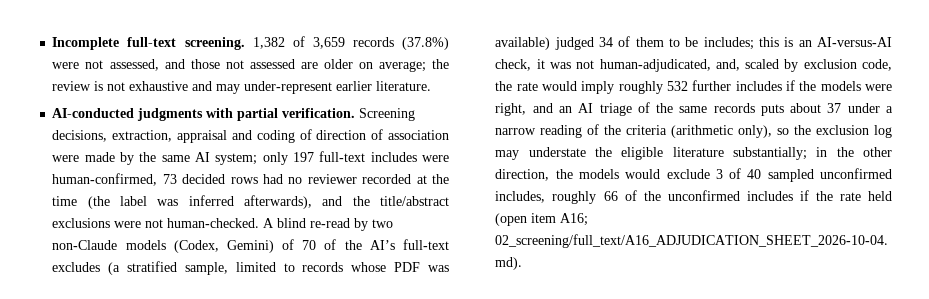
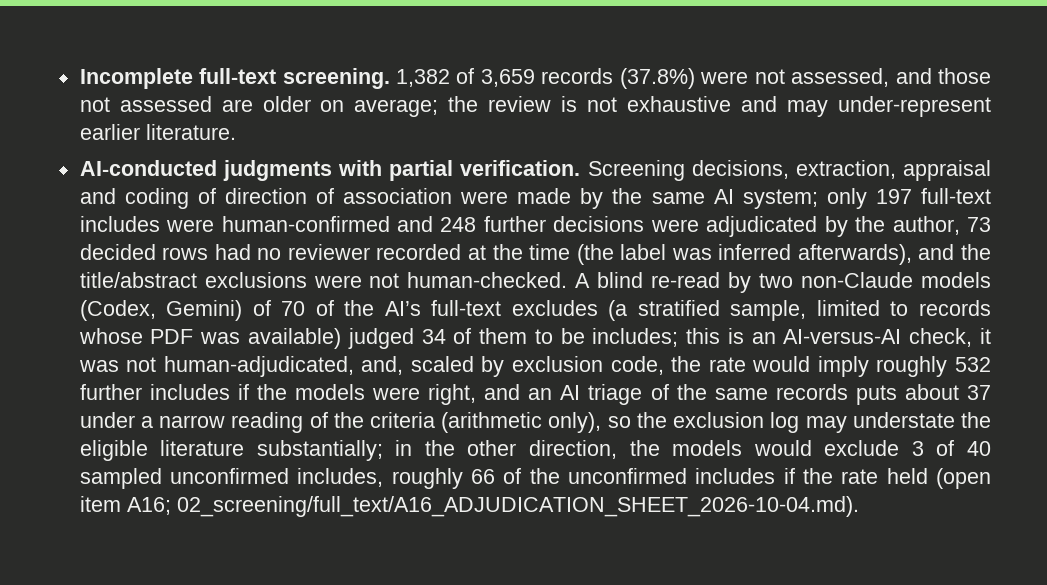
- Screening decisions, extraction, appraisal and coding of direction of association were made by the same AI system; only 197 full-text includes were human-confirmed, 73 decided rows had no reviewer recorded at the time (the label was inferred afterwards), and the title/abstract exclusions were not human-checked.
+ Screening decisions, extraction, appraisal and coding of direction of association were made by the same AI system; only 197 full-text includes were human-confirmed and 248 further decisions were adjudicated by the author, 73 decided rows had no reviewer recorded at the time (the label was inferred afterwards), and the title/abstract exclusions were not human-checked.

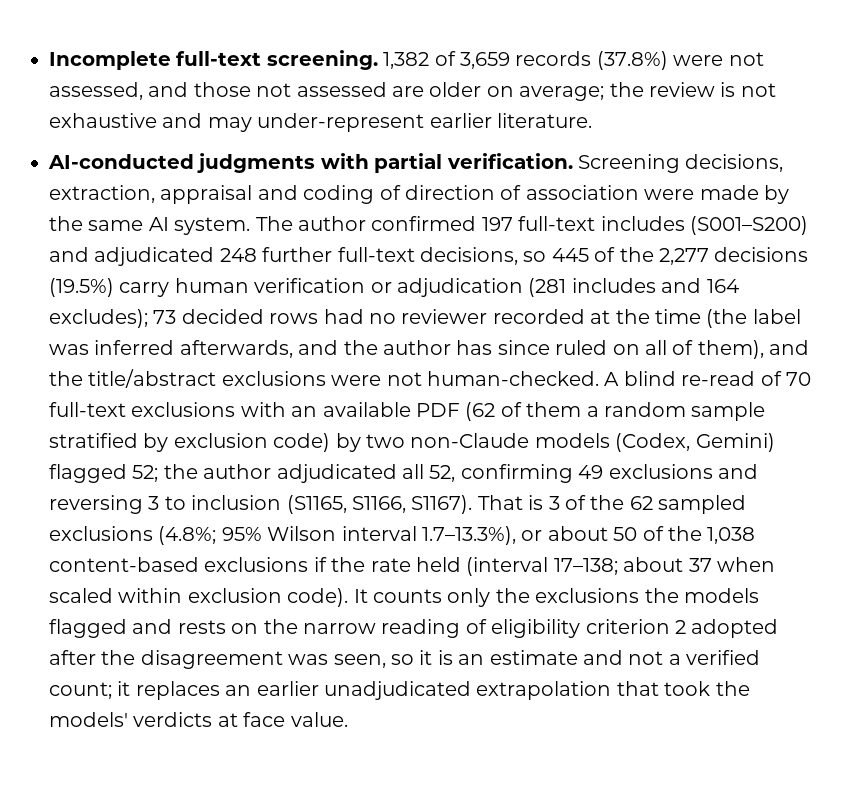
- Screening decisions, extraction, appraisal and coding of direction of association were made by the same AI system; only 197 full-text includes were human-confirmed and 248 further decisions were adjudicated by the author, 73 decided rows had no reviewer recorded at the time (the label was inferred afterwards), and the title/abstract exclusions were not human-checked.
+ Screening decisions, extraction, appraisal and coding of direction of association were made by the same AI system. The author confirmed 197 full-text includes (S001–S200) and adjudicated 248 further full-text decisions, so 445 of the 2,277 decisions (19.5%) carry human verification or adjudication (281 includes and 164 excludes); 73 decided rows had no reviewer recorded at the time (the label was inferred afterwards, and the author has since ruled on all of them), and the title/abstract exclusions were not human-checked.
- A blind re-read by two non-Claude models (Codex, Gemini) of 70 of the AI’s full-text excludes (a stratified sample, limited to records whose PDF was available) judged 34 of them to be includes; this is an AI-versus-AI check, it was not human-adjudicated, and, scaled by exclusion code, the rate would imply roughly 532 further includes if the models were right, and an AI triage of the same records puts about 37 under a narrow reading of the criteria (arithmetic only), so the exclusion log may understate the eligible literature substantially; in the other direction, the models would exclude 3 of 40 sampled unconfirmed includes, roughly 66 of the unconfirmed includes if the rate held (open item A16; 02_screening/full_text/A16_ADJUDICATION_SHEET_2026-10-04.md).
+ A blind re-read of 70 full-text exclusions with an available PDF (62 of them a random sample stratified by exclusion code) by two non-Claude models (Codex, Gemini) flagged 52; the author adjudicated all 52, confirming 49 exclusions and reversing 3 to inclusion (S1165, S1166, S1167). That is 3 of the 62 sampled exclusions (4.8%; 95% Wilson interval 1.7–13.3%), or about 50 of the 1,038 content-based exclusions if the rate held (interval 17–138; about 37 when scaled within exclusion code). It counts only the exclusions the models flagged and rests on the narrow reading of eligibility criterion 2 adopted after the disagreement was seen, so it is an estimate and not a verified count; it replaces an earlier unadjudicated extrapolation that took the models' verdicts at face value.

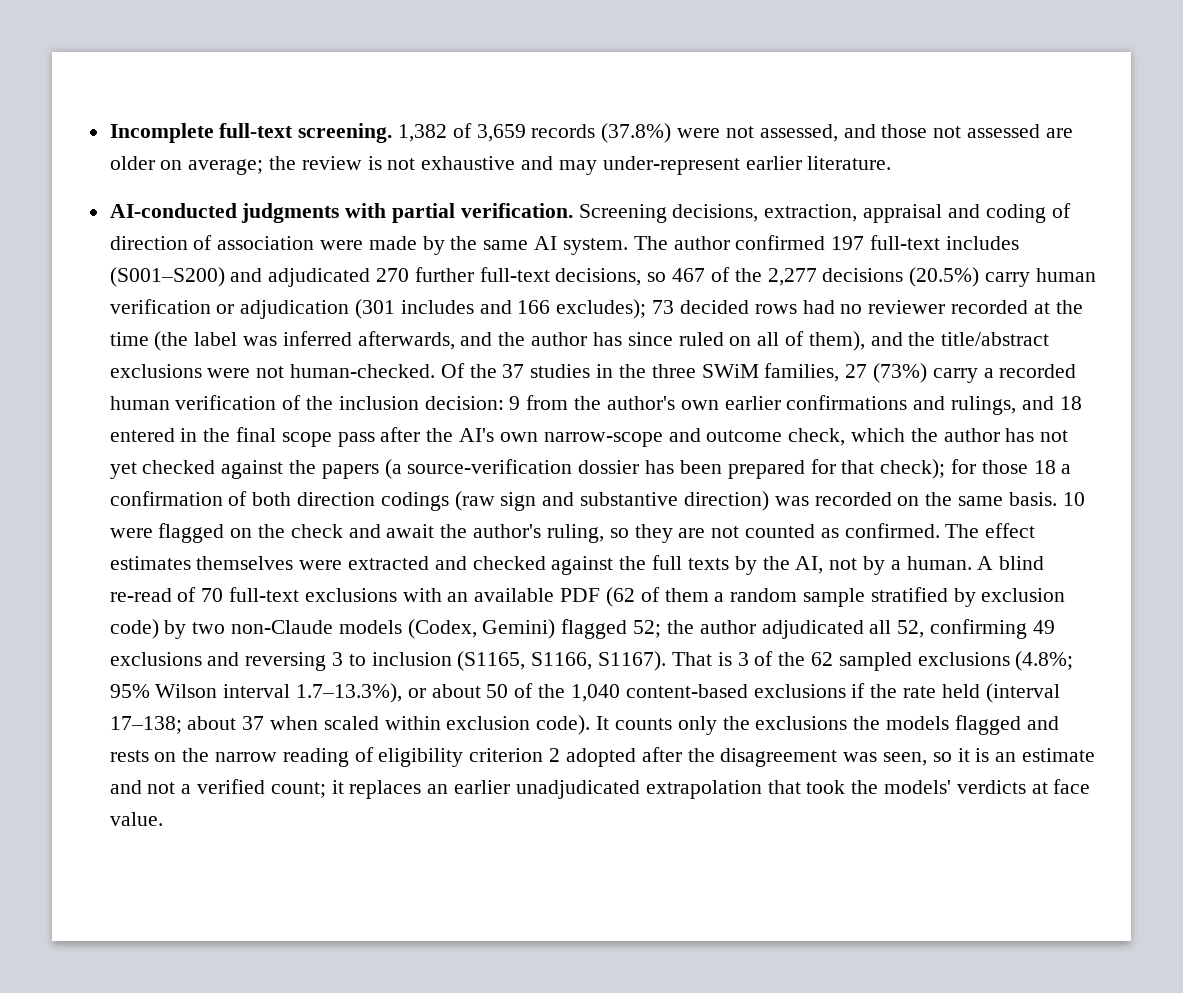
- The author confirmed 197 full-text includes (S001–S200) and adjudicated 248 further full-text decisions, so 445 of the 2,277 decisions (19.5%) carry human verification or adjudication (281 includes and 164 excludes); 73 decided rows had no reviewer recorded at the time (the label was inferred afterwards, and the author has since ruled on all of them), and the title/abstract exclusions were not human-checked.
+ The author confirmed 197 full-text includes (S001–S200) and adjudicated 270 further full-text decisions, so 467 of the 2,277 decisions (20.5%) carry human verification or adjudication (301 includes and 166 excludes); 73 decided rows had no reviewer recorded at the time (the label was inferred afterwards, and the author has since ruled on all of them), and the title/abstract exclusions were not human-checked.
+ Of the 37 studies in the three SWiM families, 27 (73%) carry a recorded human verification of the inclusion decision: 9 from the author's own earlier confirmations and rulings, and 18 entered in the final scope pass after the AI's own narrow-scope and outcome check, which the author has not yet checked against the papers (a source-verification dossier has been prepared for that check); for those 18 a confirmation of both direction codings (raw sign and substantive direction) was recorded on the same basis. 10 were flagged on the check and await the author's ruling, so they are not counted as confirmed. The effect estimates themselves were extracted and checked against the full texts by the AI, not by a human.
- That is 3 of the 62 sampled exclusions (4.8%; 95% Wilson interval 1.7–13.3%), or about 50 of the 1,038 content-based exclusions if the rate held (interval 17–138; about 37 when scaled within exclusion code).
+ That is 3 of the 62 sampled exclusions (4.8%; 95% Wilson interval 1.7–13.3%), or about 50 of the 1,040 content-based exclusions if the rate held (interval 17–138; about 37 when scaled within exclusion code).

